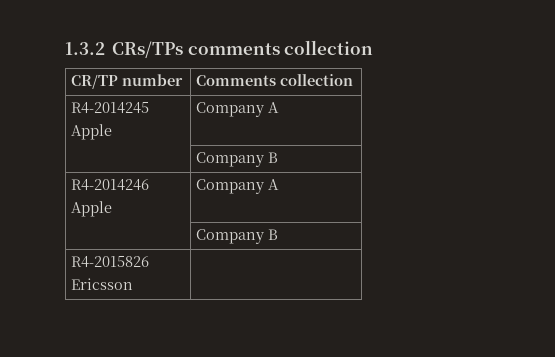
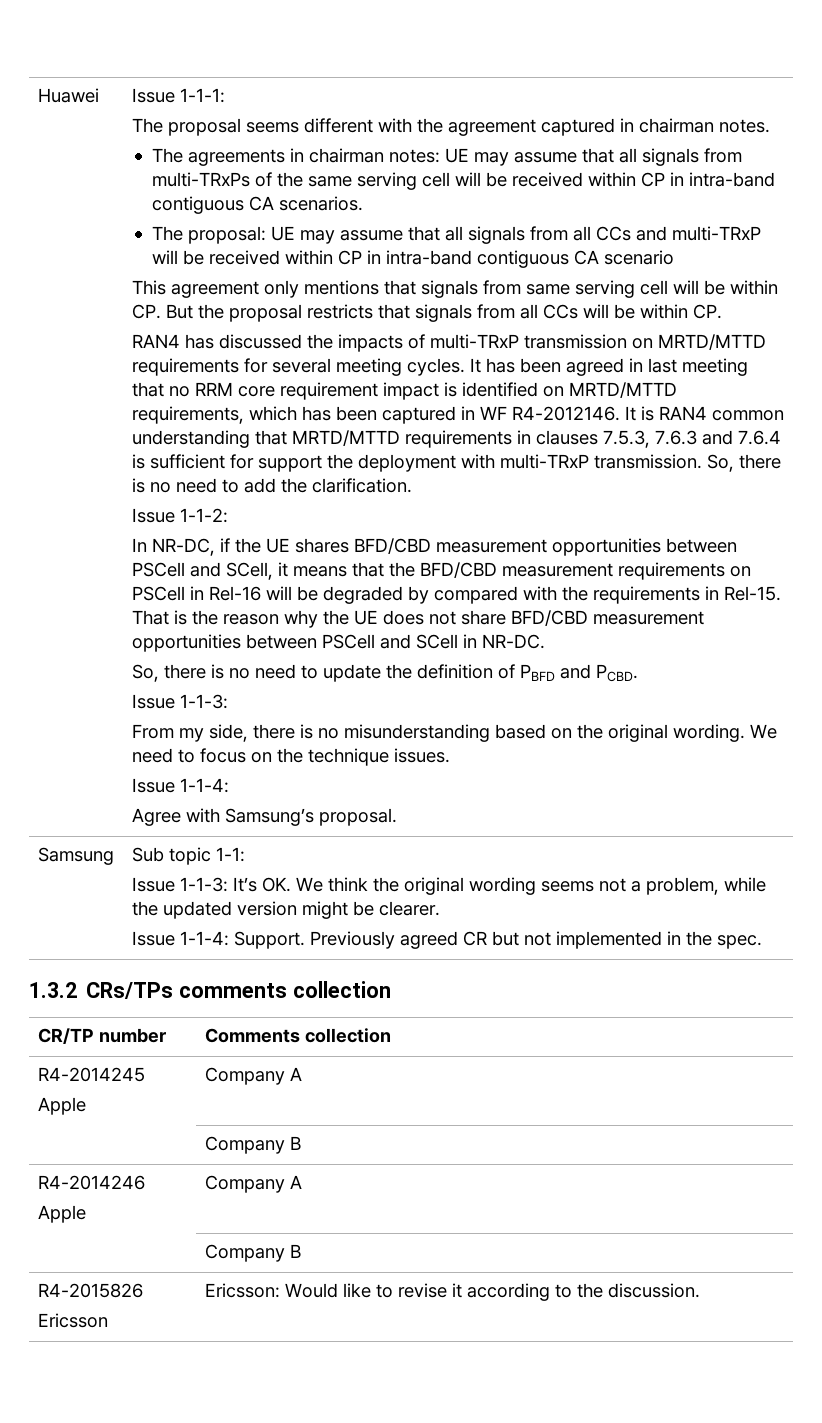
+ Huawei | Issue 1-1-1:
+ The proposal seems different with the agreement captured in chairman notes.
+ The agreements in chairman notes: UE may assume that all signals from multi-TRxPs of the same serving cell will be received within CP in intra-band contiguous CA scenarios.
+ The proposal: UE may assume that all signals from all CCs and multi-TRxP will be received within CP in intra-band contiguous CA scenario
+ This agreement only mentions that signals from same serving cell will be within CP. But the proposal restricts that signals from all CCs will be within CP.
+ RAN4 has discussed the impacts of multi-TRxP transmission on MRTD/MTTD requirements for several meeting cycles. It has been agreed in last meeting that no RRM core requirement impact is identified on MRTD/MTTD requirements, which has been captured in WF R4-2012146. It is RAN4 common understanding that MRTD/MTTD requirements in clauses 7.5.3, 7.6.3 and 7.6.4 is sufficient for support the deployment with multi-TRxP transmission. So, there is no need to add the clarification.
+ Issue 1-1-2:
+ In NR-DC, if the UE shares BFD/CBD measurement opportunities between PSCell and SCell, it means that the BFD/CBD measurement requirements on PSCell in Rel-16 will be degraded by compared with the requirements in Rel-15. That is the reason why the UE does not share BFD/CBD measurement opportunities between PSCell and SCell in NR-DC.
+ So, there is no need to update the definition of PBFD and PCBD.
+ Issue 1-1-3:
+ From my side, there is no misunderstanding based on the original wording. We need to focus on the technique issues.
+ Issue 1-1-4:
+ Agree with Samsung’s proposal.
+ Samsung | Sub topic 1-1:
+ Issue 1-1-3: It’s OK. We think the original wording seems not a problem, while the updated version might be clearer.
+ Issue 1-1-4: Support. Previously agreed CR but not implemented in the spec.
  R4-2015826
- Ericsson |
+ Ericsson | Ericsson: Would like to revise it according to the discussion.

